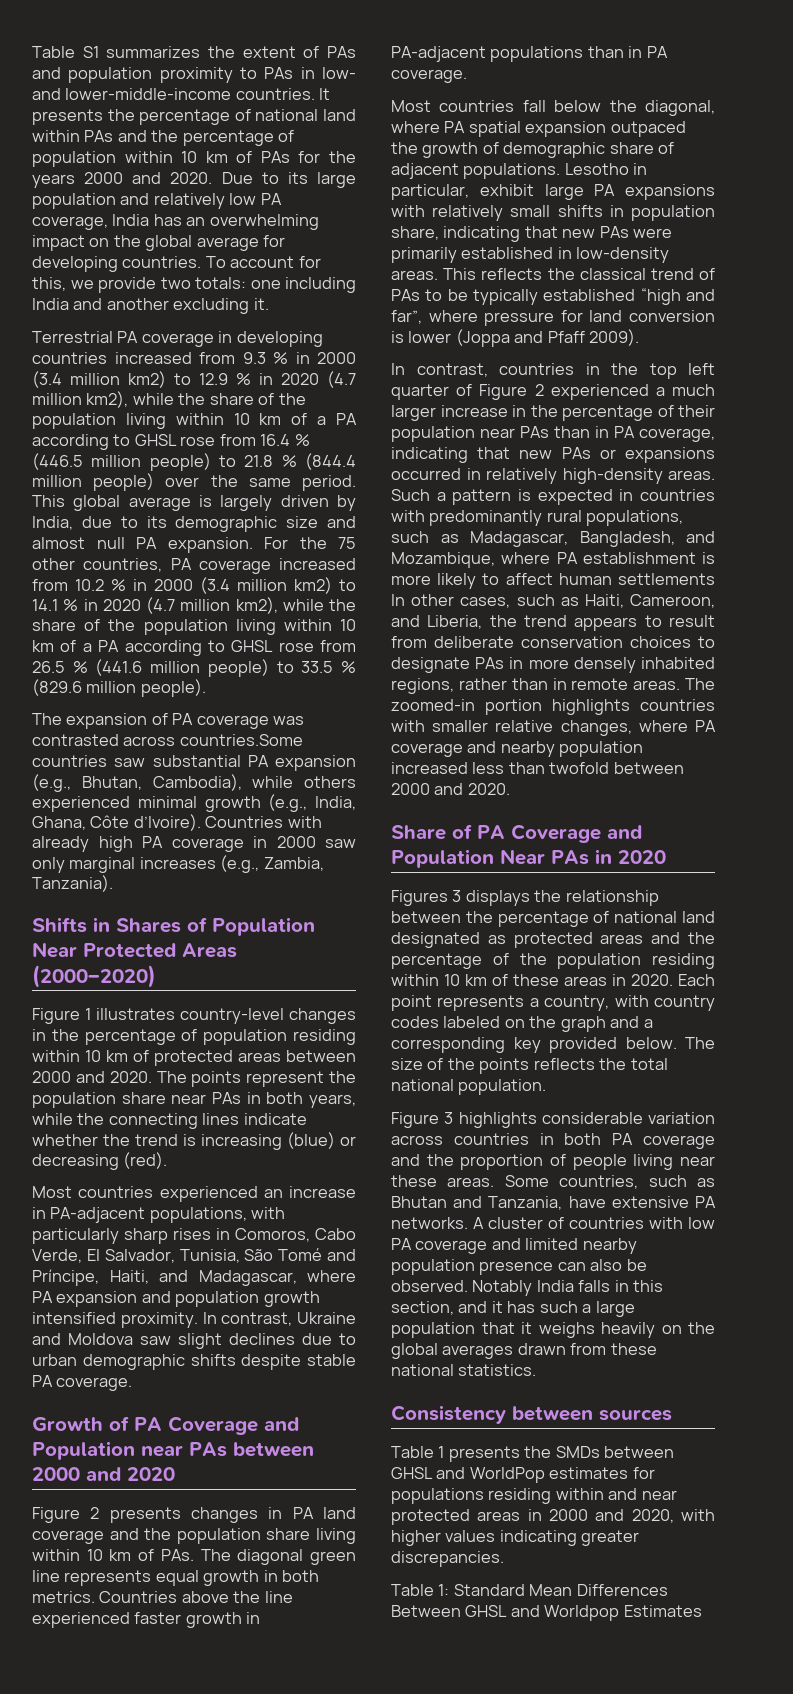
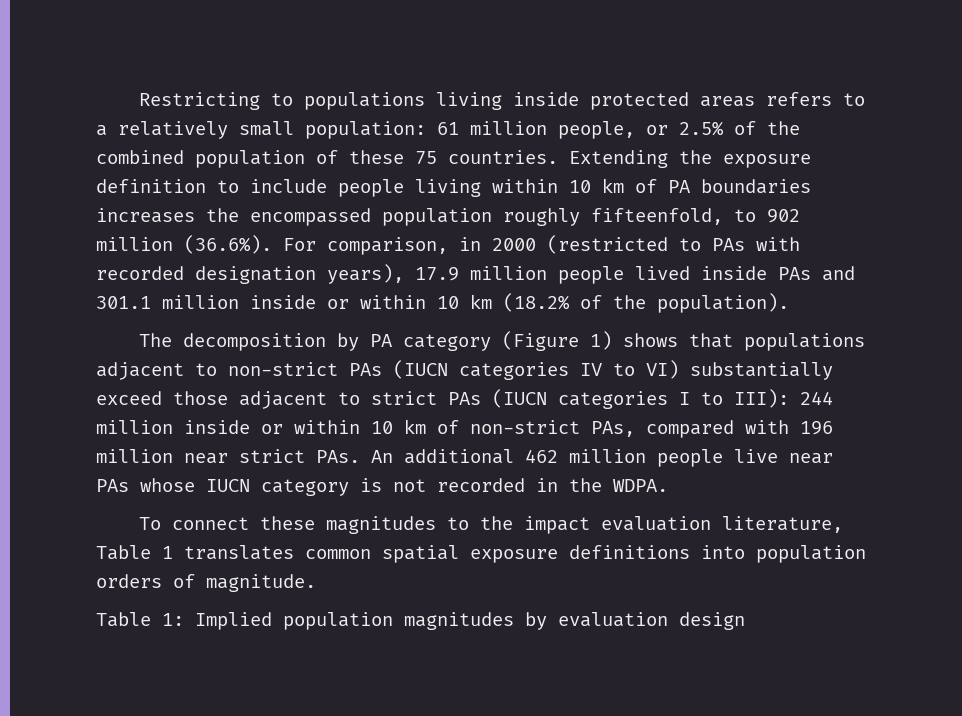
- Table S1 summarizes the extent of PAs and population proximity to PAs in low- and lower-middle-income countries. It presents the percentage of national land within PAs and the percentage of population within 10 km of PAs for the years 2000 and 2020. Due to its large population and relatively low PA coverage, India has an overwhelming impact on the global average for developing countries. To account for this, we provide two totals: one including India and another excluding it.
- Terrestrial PA coverage in developing countries increased from 9.3 % in 2000 (3.4 million km2) to 12.9 % in 2020 (4.7 million km2), while the share of the population living within 10 km of a PA according to GHSL rose from 16.4 % (446.5 million people) to 21.8 % (844.4 million people) over the same period. This global average is largely driven by India, due to its demographic size and almost null PA expansion. For the 75 other countries, PA coverage increased from 10.2 % in 2000 (3.4 million km2) to 14.1 % in 2020 (4.7 million km2), while the share of the population living within 10 km of a PA according to GHSL rose from 26.5 % (441.6 million people) to 33.5 % (829.6 million people).
- The expansion of PA coverage was contrasted across countries.Some countries saw substantial PA expansion (e.g., Bhutan, Cambodia), while others experienced minimal growth (e.g., India, Ghana, Côte d’Ivoire). Countries with already high PA coverage in 2000 saw only marginal increases (e.g., Zambia, Tanzania).
- Shifts in Shares of Population Near Protected Areas (2000–2020)
- Figure 1 illustrates country-level changes in the percentage of population residing within 10 km of protected areas between 2000 and 2020. The points represent the population share near PAs in both years, while the connecting lines indicate whether the trend is increasing (blue) or decreasing (red).
- Most countries experienced an increase in PA-adjacent populations, with particularly sharp rises in Comoros, Cabo Verde, El Salvador, Tunisia, São Tomé and Príncipe, Haiti, and Madagascar, where PA expansion and population growth intensified proximity. In contrast, Ukraine and Moldova saw slight declines due to urban demographic shifts despite stable PA coverage.
- Growth of PA Coverage and Population near PAs between 2000 and 2020
- Figure 2 presents changes in PA land coverage and the population share living within 10 km of PAs. The diagonal green line represents equal growth in both metrics. Countries above the line experienced faster growth in PA-adjacent populations than in PA coverage.
- Most countries fall below the diagonal, where PA spatial expansion outpaced the growth of demographic share of adjacent populations. Lesotho in particular, exhibit large PA expansions with relatively small shifts in population share, indicating that new PAs were primarily established in low-density areas. This reflects the classical trend of PAs to be typically established “high and far”, where pressure for land conversion is lower (Joppa and Pfaff 2009).
- In contrast, countries in the top left quarter of Figure 2 experienced a much larger increase in the percentage of their population near PAs than in PA coverage, indicating that new PAs or expansions occurred in relatively high-density areas. Such a pattern is expected in countries with predominantly rural populations, such as Madagascar, Bangladesh, and Mozambique, where PA establishment is more likely to affect human settlements In other cases, such as Haiti, Cameroon, and Liberia, the trend appears to result from deliberate conservation choices to designate PAs in more densely inhabited regions, rather than in remote areas. The zoomed-in portion highlights countries with smaller relative changes, where PA coverage and nearby population increased less than twofold between 2000 and 2020.
- Share of PA Coverage and Population Near PAs in 2020
- Figures 3 displays the relationship between the percentage of national land designated as protected areas and the percentage of the population residing within 10 km of these areas in 2020. Each point represents a country, with country codes labeled on the graph and a corresponding key provided below. The size of the points reflects the total national population.
- Figure 3 highlights considerable variation across countries in both PA coverage and the proportion of people living near these areas. Some countries, such as Bhutan and Tanzania, have extensive PA networks. A cluster of countries with low PA coverage and limited nearby population presence can also be observed. Notably India falls in this section, and it has such a large population that it weighs heavily on the global averages drawn from these national statistics.
- Consistency between sources
- Table 1 presents the SMDs between GHSL and WorldPop estimates for populations residing within and near protected areas in 2000 and 2020, with higher values indicating greater discrepancies.
- Table 1: Standard Mean Differences Between GHSL and Worldpop Estimates
+ Restricting to populations living inside protected areas refers to a relatively small population: 61 million people, or 2.5% of the combined population of these 75 countries. Extending the exposure definition to include people living within 10 km of PA boundaries increases the encompassed population roughly fifteenfold, to 902 million (36.6%). For comparison, in 2000 (restricted to PAs with recorded designation years), 17.9 million people lived inside PAs and 301.1 million inside or within 10 km (18.2% of the population).
+ The decomposition by PA category (Figure 1) shows that populations adjacent to non-strict PAs (IUCN categories IV to VI) substantially exceed those adjacent to strict PAs (IUCN categories I to III): 244 million inside or within 10 km of non-strict PAs, compared with 196 million near strict PAs. An additional 462 million people live near PAs whose IUCN category is not recorded in the WDPA.
+ To connect these magnitudes to the impact evaluation literature, Table 1 translates common spatial exposure definitions into population orders of magnitude.
+ Table 1: Implied population magnitudes by evaluation design

